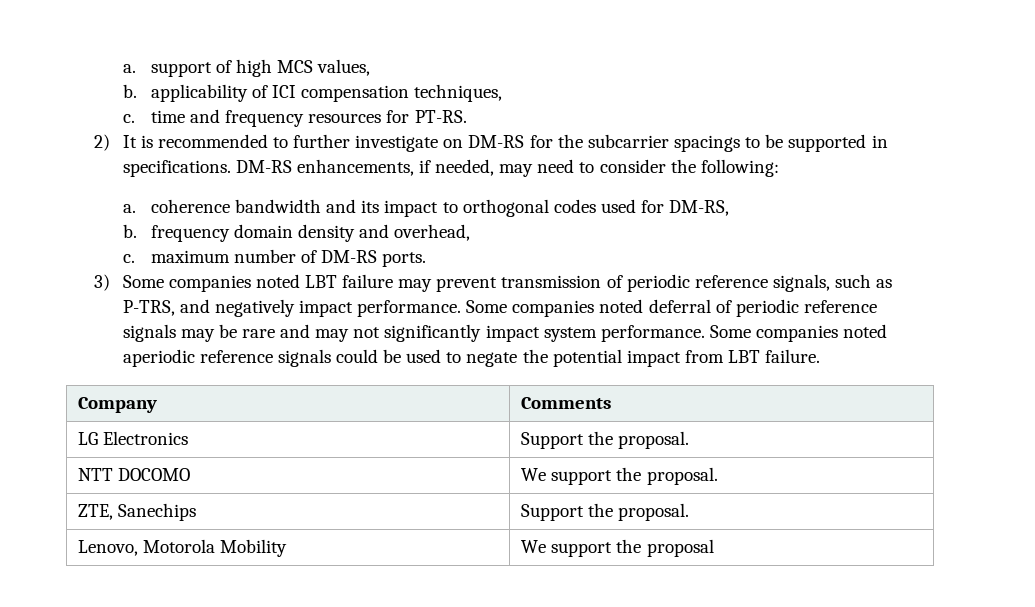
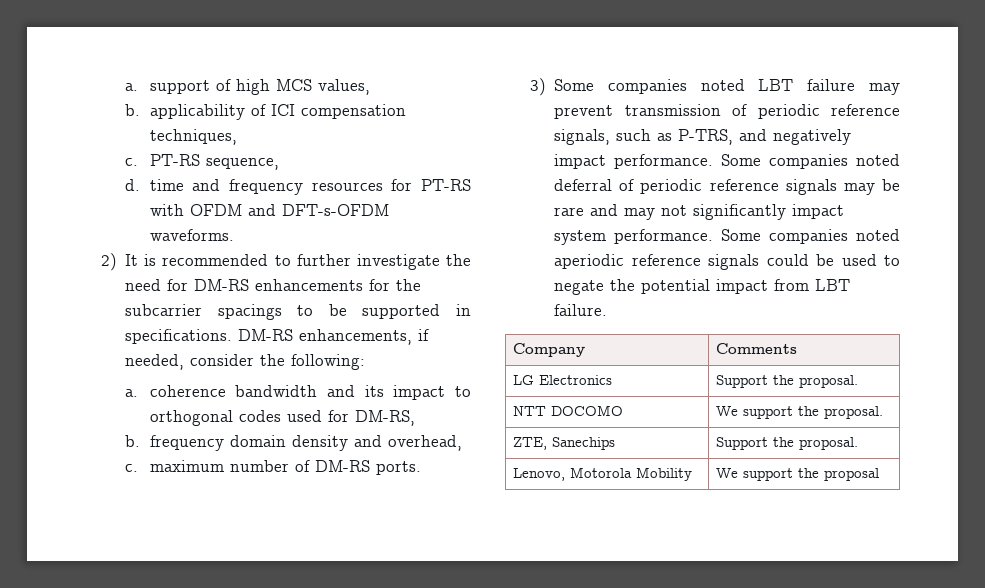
- c. time and frequency resources for PT-RS.
+ c. PT-RS sequence,
+ d. time and frequency resources for PT-RS with OFDM and DFT-s-OFDM waveforms.
- 2) It is recommended to further investigate on DM-RS for the subcarrier spacings to be supported in specifications.
+ 2) It is recommended to further investigate the need for DM-RS enhancements for the subcarrier spacings to be supported in specifications.
- DM-RS enhancements, if needed, may need to consider the following:
+ DM-RS enhancements, if needed, consider the following:

